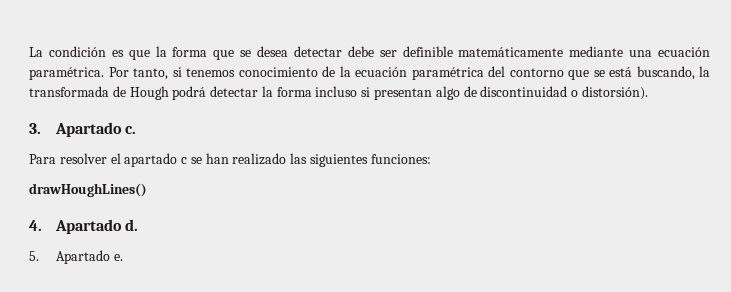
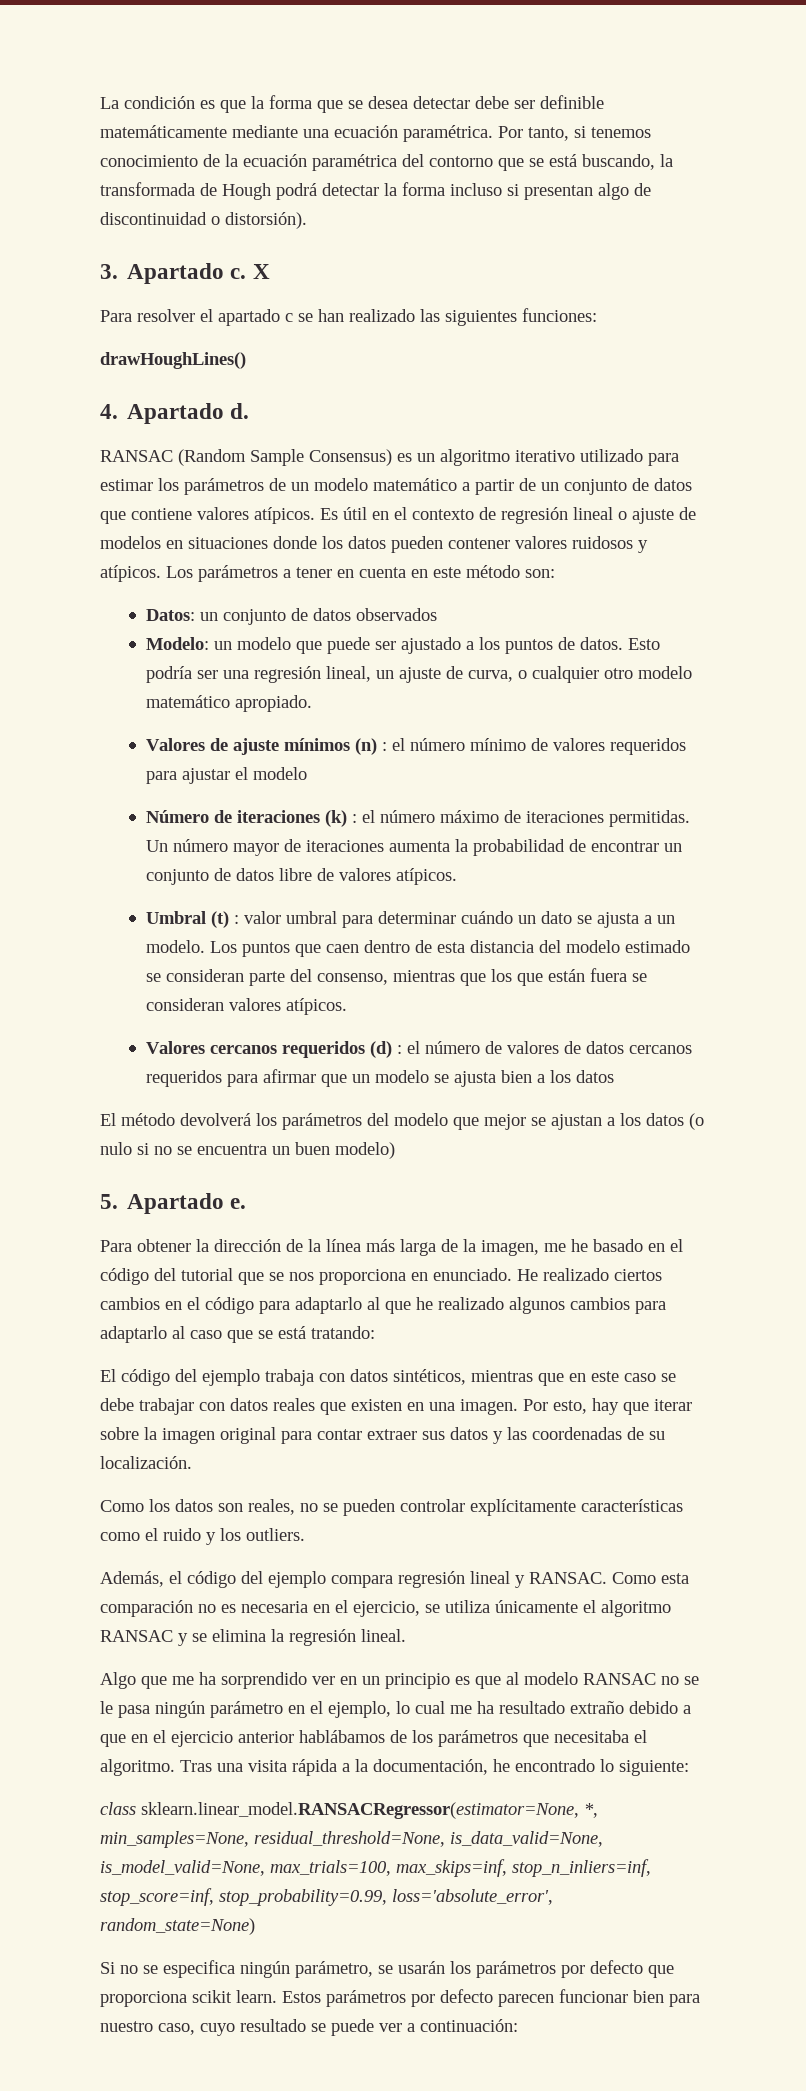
+ X
+ RANSAC (Random Sample Consensus) es un algoritmo iterativo utilizado para estimar los parámetros de un modelo matemático a partir de un conjunto de datos que contiene valores atípicos. Es útil en el contexto de regresión lineal o ajuste de modelos en situaciones donde los datos pueden contener valores ruidosos y atípicos. Los parámetros a tener en cuenta en este método son:
+ Datos: un conjunto de datos observados
+ Modelo: un modelo que puede ser ajustado a los puntos de datos. Esto podría ser una regresión lineal, un ajuste de curva, o cualquier otro modelo matemático apropiado.
+ Valores de ajuste mínimos (n) : el número mínimo de valores requeridos para ajustar el modelo
+ Número de iteraciones (k) : el número máximo de iteraciones permitidas. Un número mayor de iteraciones aumenta la probabilidad de encontrar un conjunto de datos libre de valores atípicos.
+ Umbral (t) : valor umbral para determinar cuándo un dato se ajusta a un modelo. Los puntos que caen dentro de esta distancia del modelo estimado se consideran parte del consenso, mientras que los que están fuera se consideran valores atípicos.
+ Valores cercanos requeridos (d) : el número de valores de datos cercanos requeridos para afirmar que un modelo se ajusta bien a los datos
+ El método devolverá los parámetros del modelo que mejor se ajustan a los datos (o nulo si no se encuentra un buen modelo)
  5. Apartado e.
+ Para obtener la dirección de la línea más larga de la imagen, me he basado en el código del tutorial que se nos proporciona en enunciado. He realizado ciertos cambios en el código para adaptarlo al que he realizado algunos cambios para adaptarlo al caso que se está tratando:
+ El código del ejemplo trabaja con datos sintéticos, mientras que en este caso se debe trabajar con datos reales que existen en una imagen. Por esto, hay que iterar sobre la imagen original para contar extraer sus datos y las coordenadas de su localización.
+ Como los datos son reales, no se pueden controlar explícitamente características como el ruido y los outliers.
+ Además, el código del ejemplo compara regresión lineal y RANSAC. Como esta comparación no es necesaria en el ejercicio, se utiliza únicamente el algoritmo RANSAC y se elimina la regresión lineal.
+ Algo que me ha sorprendido ver en un principio es que al modelo RANSAC no se le pasa ningún parámetro en el ejemplo, lo cual me ha resultado extraño debido a que en el ejercicio anterior hablábamos de los parámetros que necesitaba el algoritmo. Tras una visita rápida a la documentación, he encontrado lo siguiente:
+ class sklearn.linear_model.RANSACRegressor(estimator=None, *, min_samples=None, residual_threshold=None, is_data_valid=None, is_model_valid=None, max_trials=100, max_skips=inf, stop_n_inliers=inf, stop_score=inf, stop_probability=0.99, loss='absolute_error', random_state=None)
+ Si no se especifica ningún parámetro, se usarán los parámetros por defecto que proporciona scikit learn. Estos parámetros por defecto parecen funcionar bien para nuestro caso, cuyo resultado se puede ver a continuación:

